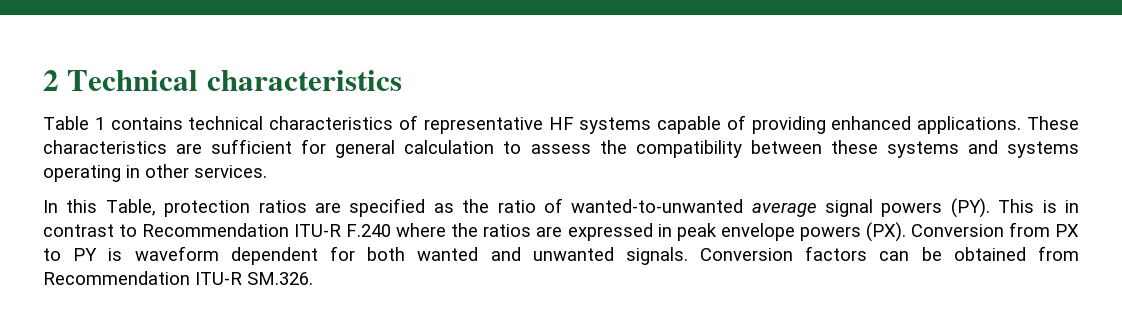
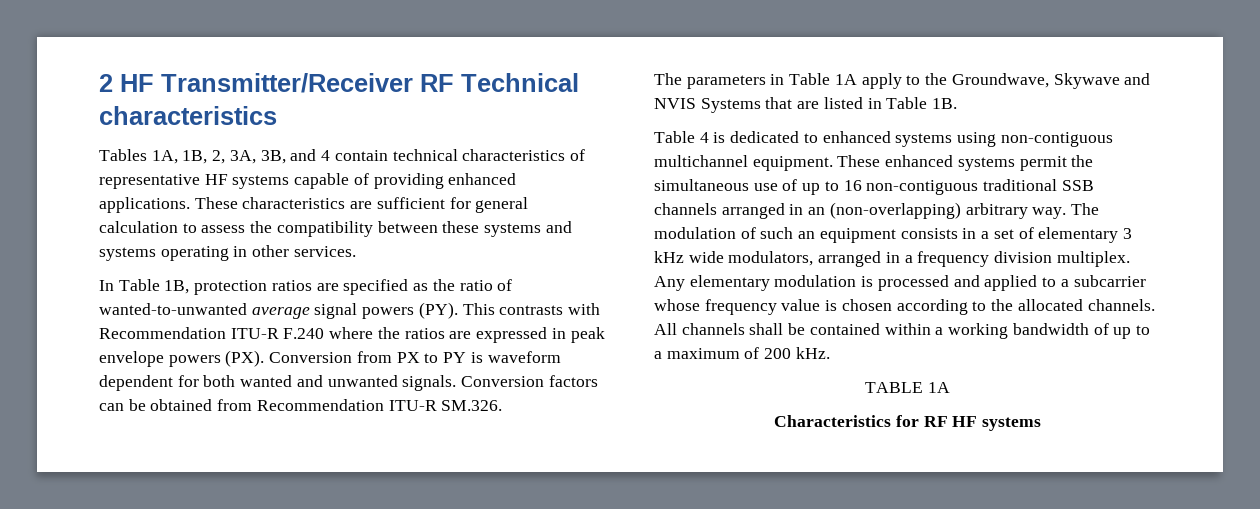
- 2 Technical characteristics
+ 2 HF Transmitter/Receiver RF Technical characteristics
- Table 1 contains technical characteristics of representative HF systems capable of providing enhanced applications.
+ Tables 1A, 1B, 2, 3A, 3B, and 4 contain technical characteristics of representative HF systems capable of providing enhanced applications.
- In this Table, protection ratios are specified as the ratio of wanted-to-unwanted average signal powers (PY). This is in contrast to Recommendation ITU-R F.240 where the ratios are expressed in peak envelope powers (PX). Conversion from PX to PY is waveform dependent for both wanted and unwanted signals.
+ In Table 1B, protection ratios are specified as the ratio of wanted-to-unwanted average signal powers (PY). This contrasts with Recommendation ITU-R F.240 where the ratios are expressed in peak envelope powers (PX). Conversion from PX to PY is waveform dependent for both wanted and unwanted signals.
+ The parameters in Table 1A apply to the Groundwave, Skywave and NVIS Systems that are listed in Table 1B.
+ Table 4 is dedicated to enhanced systems using non-contiguous multichannel equipment. These enhanced systems permit the simultaneous use of up to 16 non-contiguous traditional SSB channels arranged in an (non-overlapping) arbitrary way. The modulation of such an equipment consists in a set of elementary 3 kHz wide modulators, arranged in a frequency division multiplex. Any elementary modulation is processed and applied to a subcarrier whose frequency value is chosen according to the allocated channels. All channels shall be contained within a working bandwidth of up to a maximum of 200 kHz.
+ TABLE 1A
+ Characteristics for RF HF systems

